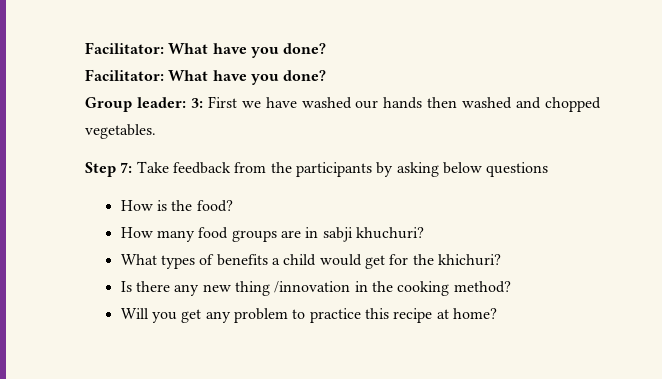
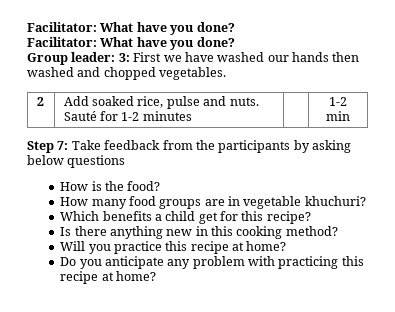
+ 2 | Add soaked rice, pulse and nuts. Sauté for 1-2 minutes | | 1-2 min
- How many food groups are in sabji khuchuri?
+ How many food groups are in vegetable khuchuri?
- What types of benefits a child would get for the khichuri?
+ Which benefits a child get for this recipe?
- Is there any new thing /innovation in the cooking method?
+ Is there anything new in this cooking method?
- Will you get any problem to practice this recipe at home?
+ Will you practice this recipe at home?
+ Do you anticipate any problem with practicing this recipe at home?

